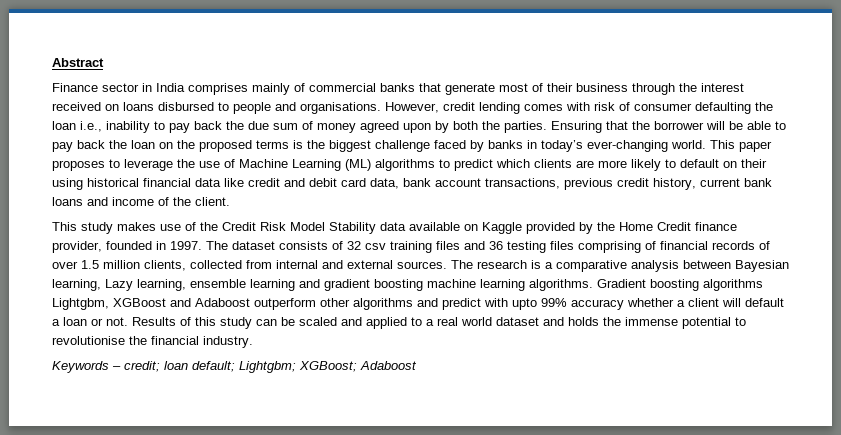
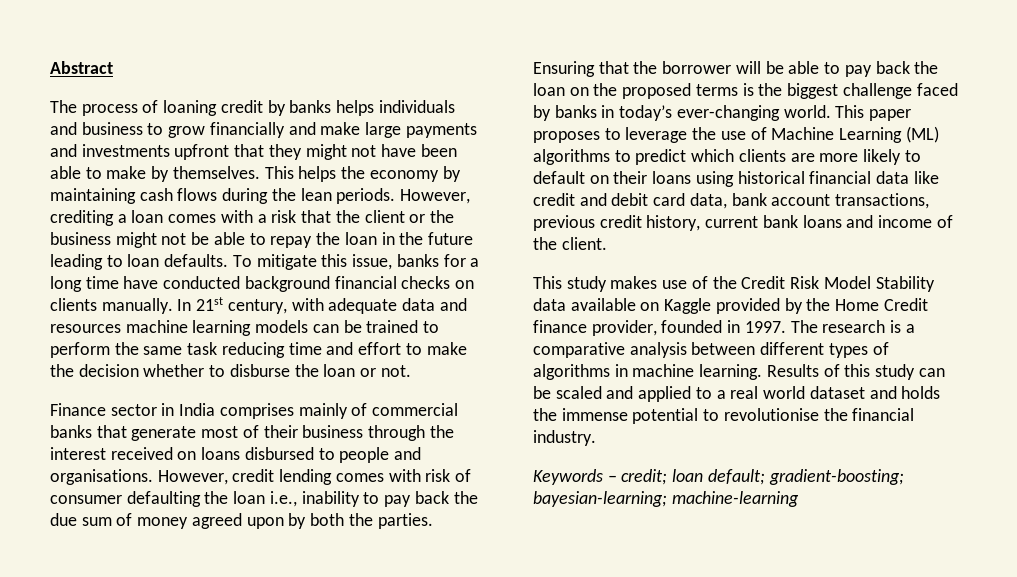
+ The process of loaning credit by banks helps individuals and business to grow financially and make large payments and investments upfront that they might not have been able to make by themselves. This helps the economy by maintaining cash flows during the lean periods. However, crediting a loan comes with a risk that the client or the business might not be able to repay the loan in the future leading to loan defaults. To mitigate this issue, banks for a long time have conducted background financial checks on clients manually. In 21st century, with adequate data and resources machine learning models can be trained to perform the same task reducing time and effort to make the decision whether to disburse the loan or not.
- This paper proposes to leverage the use of Machine Learning (ML) algorithms to predict which clients are more likely to default on their using historical financial data like credit and debit card data, bank account transactions, previous credit history, current bank loans and income of the client.
+ This paper proposes to leverage the use of Machine Learning (ML) algorithms to predict which clients are more likely to default on their loans using historical financial data like credit and debit card data, bank account transactions, previous credit history, current bank loans and income of the client.
- The dataset consists of 32 csv training files and 36 testing files comprising of financial records of over 1.5 million clients, collected from internal and external sources. The research is a comparative analysis between Bayesian learning, Lazy learning, ensemble learning and gradient boosting machine learning algorithms. Gradient boosting algorithms Lightgbm, XGBoost and Adaboost outperform other algorithms and predict with upto 99% accuracy whether a client will default a loan or not.
+ The research is a comparative analysis between different types of algorithms in machine learning.
- Keywords – credit; loan default; Lightgbm; XGBoost; Adaboost
+ Keywords – credit; loan default; gradient-boosting; bayesian-learning; machine-learning

